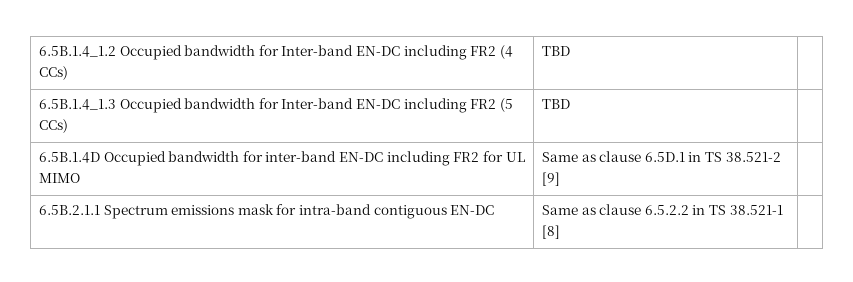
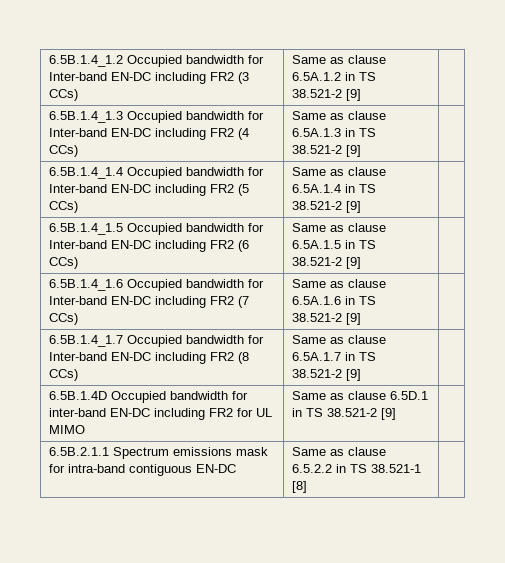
- 6.5B.1.4_1.2 Occupied bandwidth for Inter-band EN-DC including FR2 (4 CCs) | TBD |
- 6.5B.1.4_1.3 Occupied bandwidth for Inter-band EN-DC including FR2 (5 CCs) | TBD |
+ 6.5B.1.4_1.2 Occupied bandwidth for Inter-band EN-DC including FR2 (3 CCs) | Same as clause 6.5A.1.2 in TS 38.521-2 [9] |
+ 6.5B.1.4_1.3 Occupied bandwidth for Inter-band EN-DC including FR2 (4 CCs) | Same as clause 6.5A.1.3 in TS 38.521-2 [9] |
+ 6.5B.1.4_1.4 Occupied bandwidth for Inter-band EN-DC including FR2 (5 CCs) | Same as clause 6.5A.1.4 in TS 38.521-2 [9] |
+ 6.5B.1.4_1.5 Occupied bandwidth for Inter-band EN-DC including FR2 (6 CCs) | Same as clause 6.5A.1.5 in TS 38.521-2 [9] |
+ 6.5B.1.4_1.6 Occupied bandwidth for Inter-band EN-DC including FR2 (7 CCs) | Same as clause 6.5A.1.6 in TS 38.521-2 [9] |
+ 6.5B.1.4_1.7 Occupied bandwidth for Inter-band EN-DC including FR2 (8 CCs) | Same as clause 6.5A.1.7 in TS 38.521-2 [9] |

